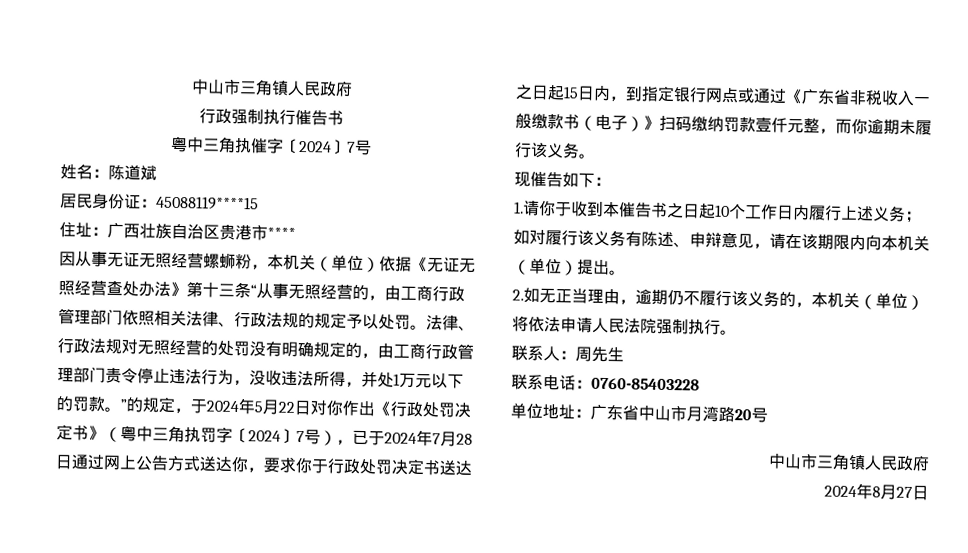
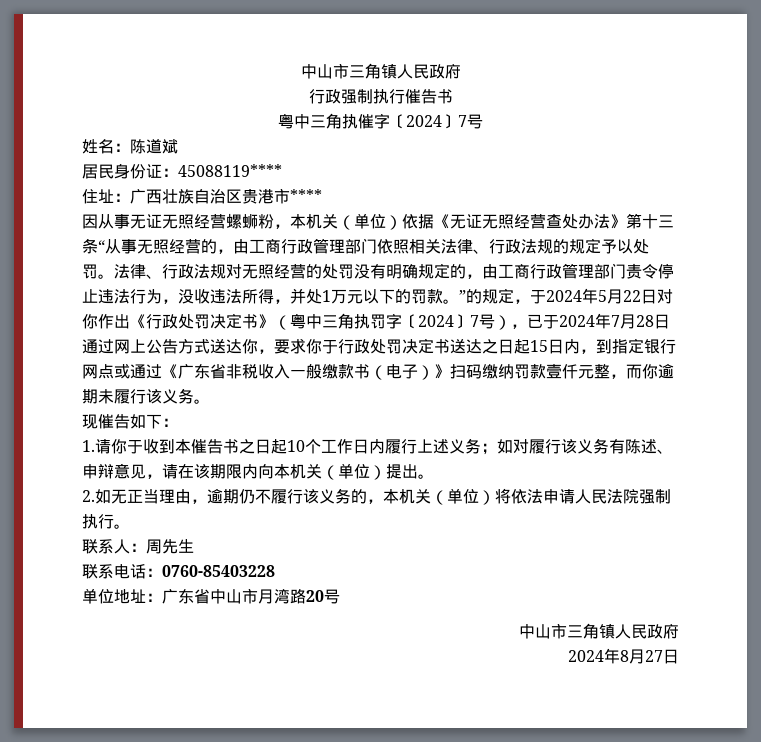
- 居民身份证：45088119****15
+ 居民身份证：45088119****

